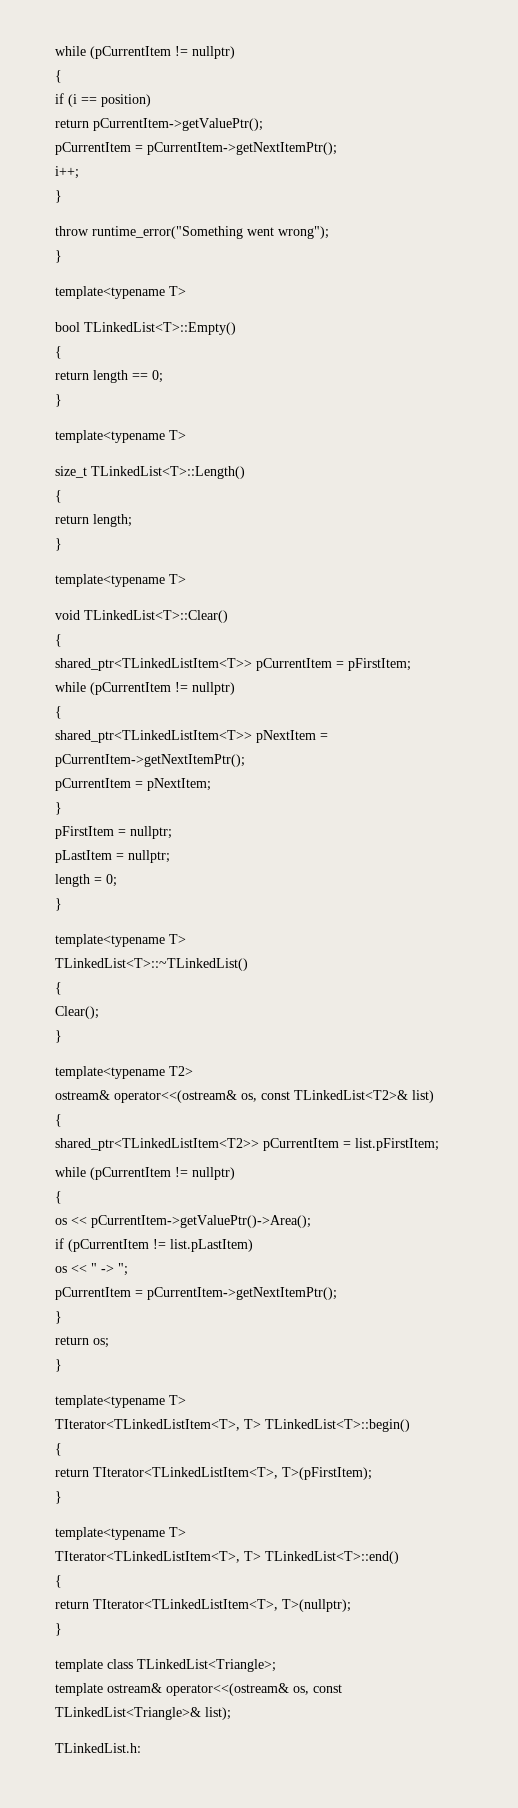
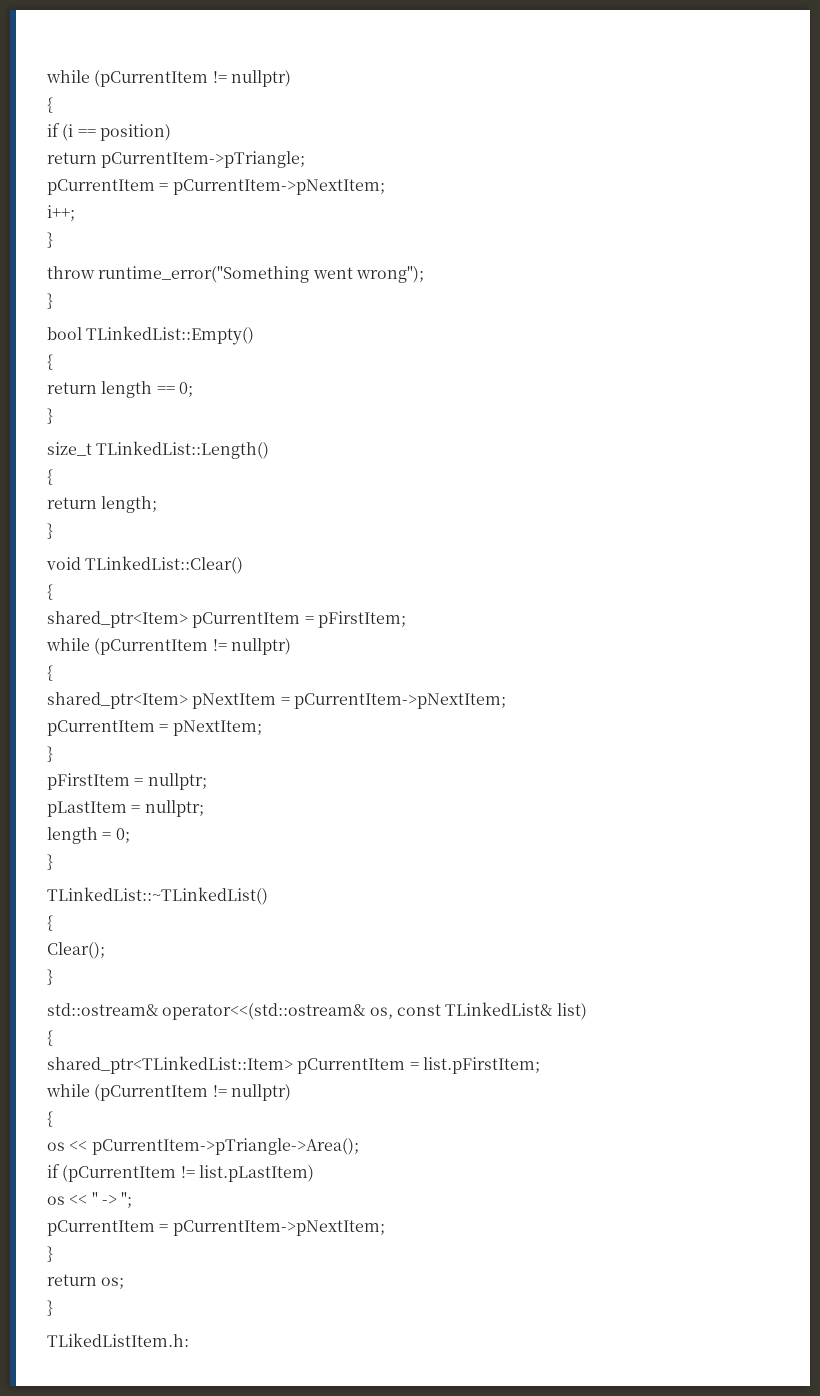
- return pCurrentItem->getValuePtr();
- pCurrentItem = pCurrentItem->getNextItemPtr();
+ return pCurrentItem->pTriangle;
+ pCurrentItem = pCurrentItem->pNextItem;
  throw runtime_error("Something went wrong");
  }
- template<typename T>
- bool TLinkedList<T>::Empty()
+ bool TLinkedList::Empty()
  return length == 0;
  }
- template<typename T>
- size_t TLinkedList<T>::Length()
+ size_t TLinkedList::Length()
  return length;
  }
- template<typename T>
- void TLinkedList<T>::Clear()
+ void TLinkedList::Clear()
  {
- shared_ptr<TLinkedListItem<T>> pCurrentItem = pFirstItem;
+ shared_ptr<Item> pCurrentItem = pFirstItem;
- shared_ptr<TLinkedListItem<T>> pNextItem = pCurrentItem->getNextItemPtr();
+ shared_ptr<Item> pNextItem = pCurrentItem->pNextItem;
  length = 0;
  }
- template<typename T>
- TLinkedList<T>::~TLinkedList()
+ TLinkedList::~TLinkedList()
- template<typename T2>
- ostream& operator<<(ostream& os, const TLinkedList<T2>& list)
+ std::ostream& operator<<(std::ostream& os, const TLinkedList& list)
- shared_ptr<TLinkedListItem<T2>> pCurrentItem = list.pFirstItem;
+ shared_ptr<TLinkedList::Item> pCurrentItem = list.pFirstItem;
- os << pCurrentItem->getValuePtr()->Area();
+ os << pCurrentItem->pTriangle->Area();
  os << " -> ";
- pCurrentItem = pCurrentItem->getNextItemPtr();
+ pCurrentItem = pCurrentItem->pNextItem;
  return os;
  }
- template<typename T>
- TIterator<TLinkedListItem<T>, T> TLinkedList<T>::begin()
- {
- return TIterator<TLinkedListItem<T>, T>(pFirstItem);
- }
- template<typename T>
- TIterator<TLinkedListItem<T>, T> TLinkedList<T>::end()
- {
- return TIterator<TLinkedListItem<T>, T>(nullptr);
- }
- template class TLinkedList<Triangle>;
- template ostream& operator<<(ostream& os, const TLinkedList<Triangle>& list);
- TLinkedList.h:
+ TLikedListItem.h:

